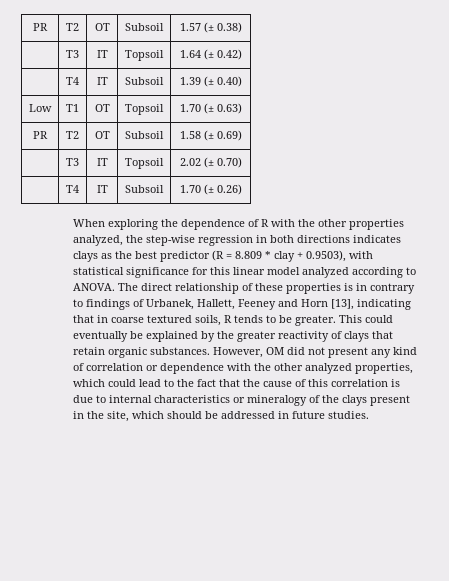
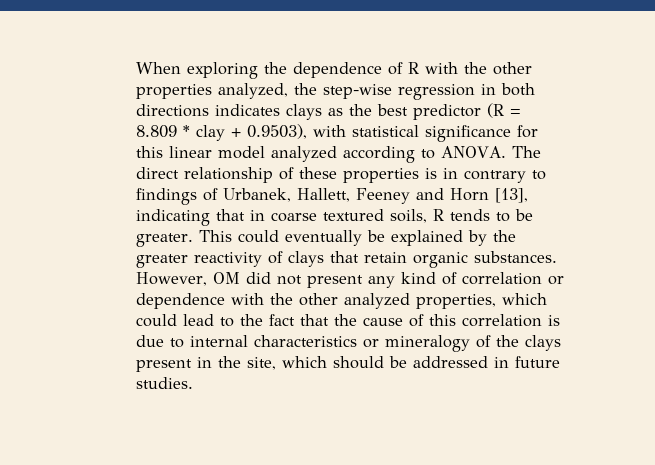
- PR | T2 | OT | Subsoil | 1.57 (± 0.38)
- | T3 | IT | Topsoil | 1.64 (± 0.42)
- | T4 | IT | Subsoil | 1.39 (± 0.40)
- Low | T1 | OT | Topsoil | 1.70 (± 0.63)
- PR | T2 | OT | Subsoil | 1.58 (± 0.69)
- | T3 | IT | Topsoil | 2.02 (± 0.70)
- | T4 | IT | Subsoil | 1.70 (± 0.26)

